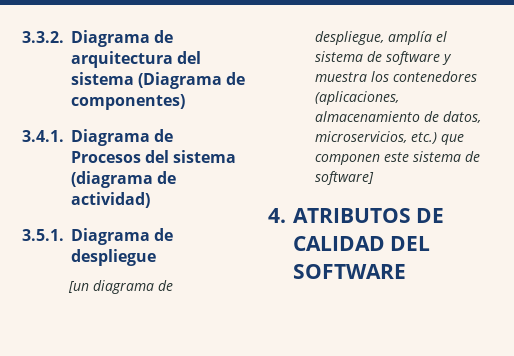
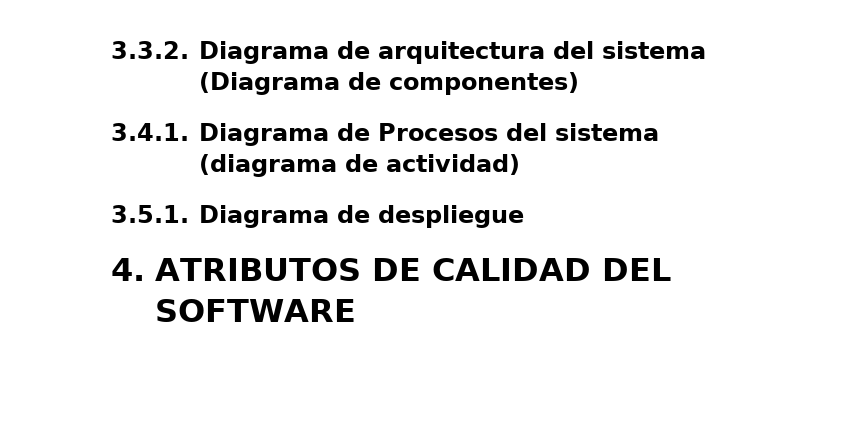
- [un diagrama de despliegue, amplía el sistema de software y muestra los contenedores (aplicaciones, almacenamiento de datos, microservicios, etc.) que componen este sistema de software]

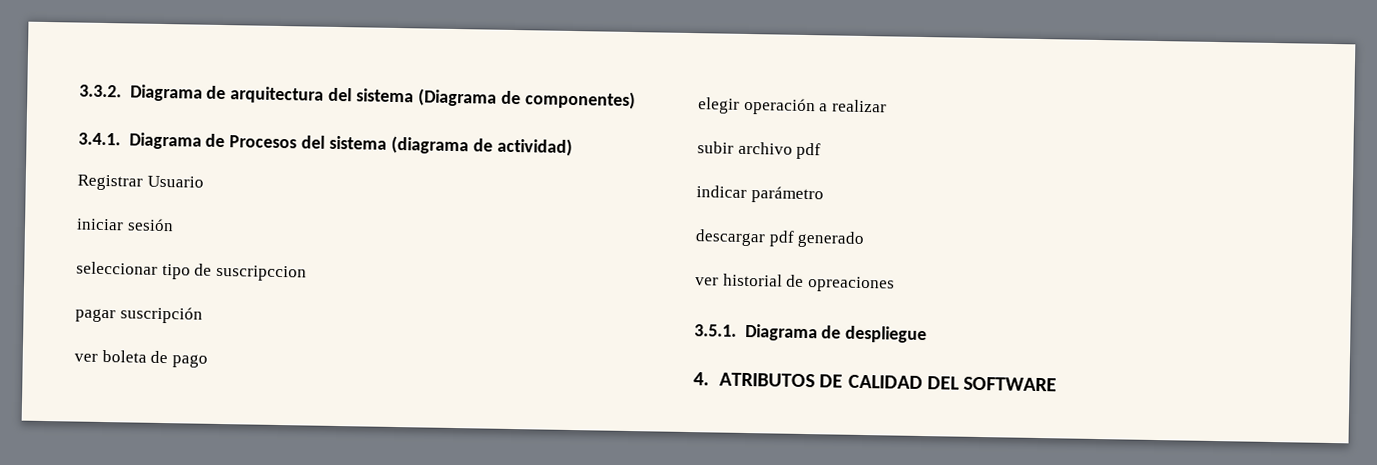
+ Registrar Usuario
+ iniciar sesión
+ seleccionar tipo de suscripccion
+ pagar suscripción
+ ver boleta de pago
+ elegir operación a realizar
+ subir archivo pdf
+ indicar parámetro
+ descargar pdf generado
+ ver historial de opreaciones

